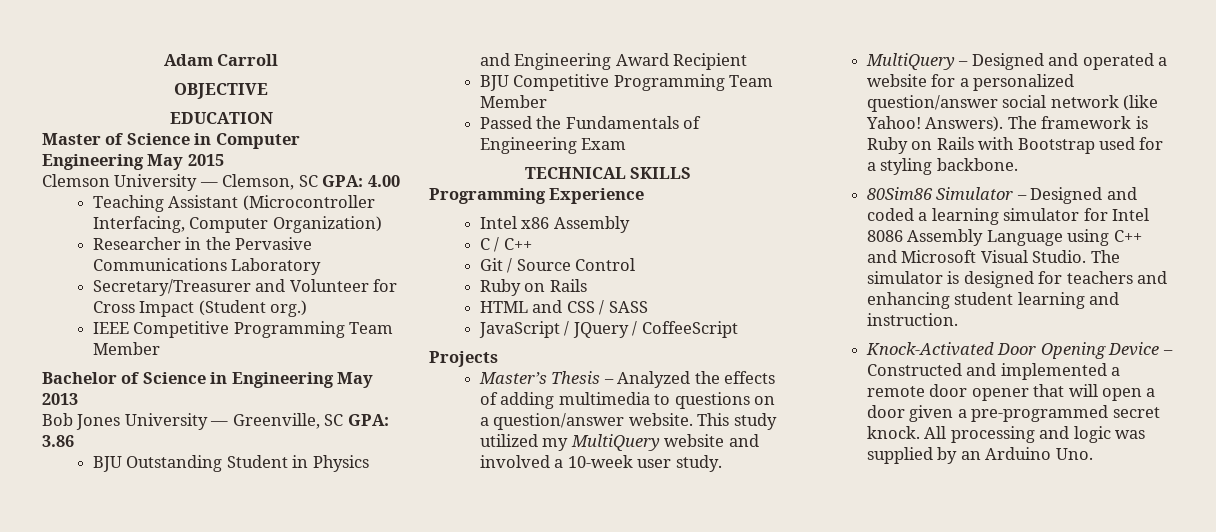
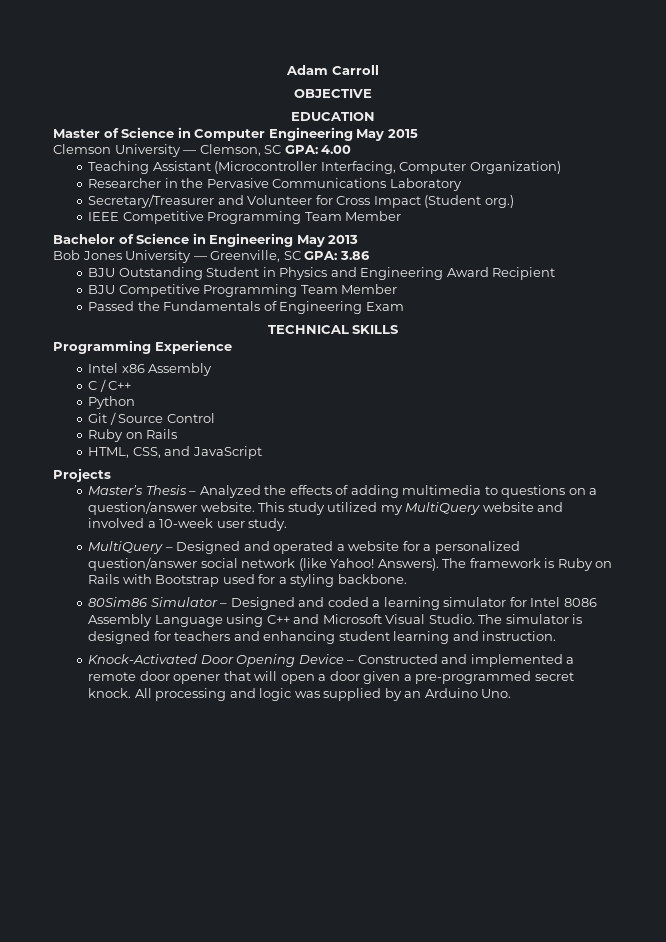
+ Python
- HTML and CSS / SASS
- JavaScript / JQuery / CoffeeScript
+ HTML, CSS, and JavaScript

